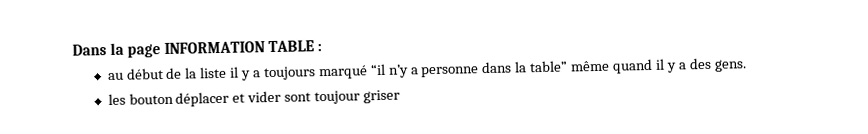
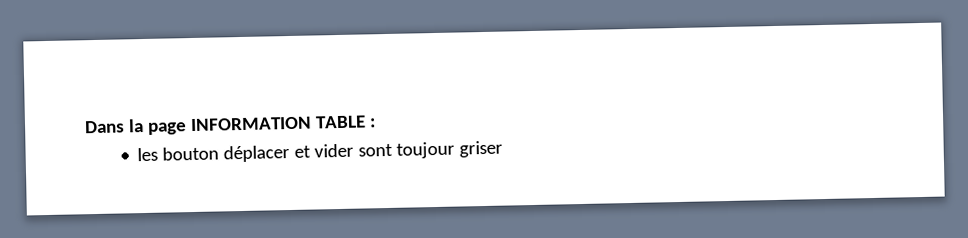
- au début de la liste il y a toujours marqué “il n’y a personne dans la table” même quand il y a des gens.

